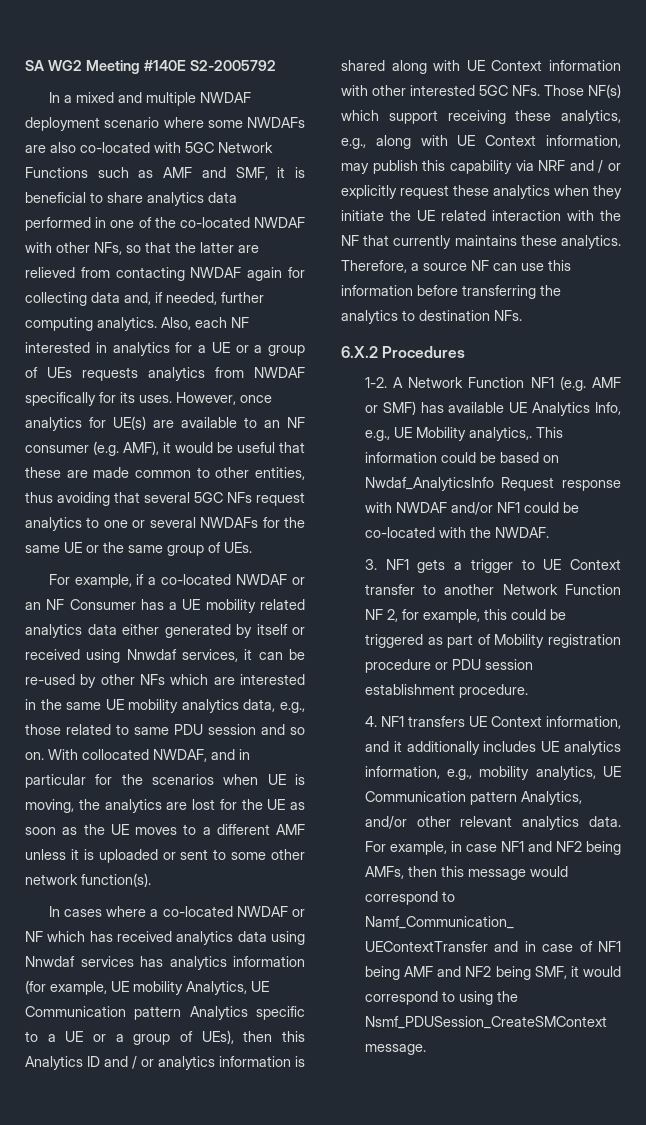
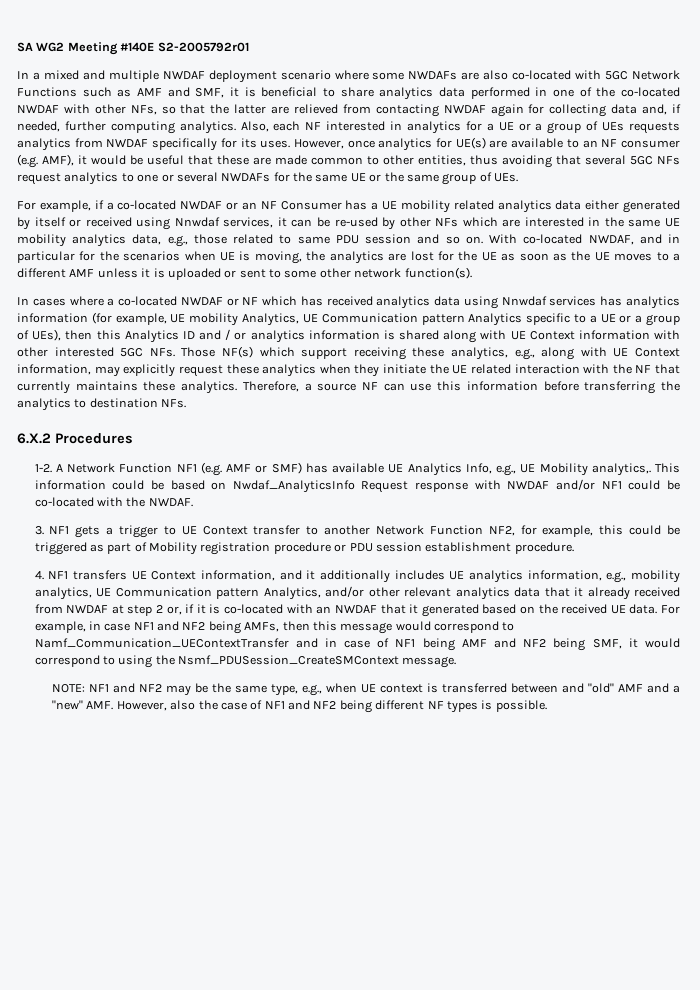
- SA WG2 Meeting #140E S2-2005792
+ SA WG2 Meeting #140E S2-2005792r01
- With collocated NWDAF, and in particular for the scenarios when UE is moving, the analytics are lost for the UE as soon as the UE moves to a different AMF unless it is uploaded or sent to some other network function(s).
+ With co-located NWDAF, and in particular for the scenarios when UE is moving, the analytics are lost for the UE as soon as the UE moves to a different AMF unless it is uploaded or sent to some other network function(s).
- In cases where a co-located NWDAF or NF which has received analytics data using Nnwdaf services has analytics information (for example, UE mobility Analytics, UE Communication pattern Analytics specific to a UE or a group of UEs), then this Analytics ID and / or analytics information is shared along with UE Context information with other interested 5GC NFs. Those NF(s) which support receiving these analytics, e.g., along with UE Context information, may publish this capability via NRF and / or explicitly request these analytics when they initiate the UE related interaction with the NF that currently maintains these analytics.
+ In cases where a co-located NWDAF or NF which has received analytics data using Nnwdaf services has analytics information (for example, UE mobility Analytics, UE Communication pattern Analytics specific to a UE or a group of UEs), then this Analytics ID and / or analytics information is shared along with UE Context information with other interested 5GC NFs. Those NF(s) which support receiving these analytics, e.g., along with UE Context information, may explicitly request these analytics when they initiate the UE related interaction with the NF that currently maintains these analytics.
- 3. NF1 gets a trigger to UE Context transfer to another Network Function NF 2, for example, this could be triggered as part of Mobility registration procedure or PDU session establishment procedure.
+ 3. NF1 gets a trigger to UE Context transfer to another Network Function NF2, for example, this could be triggered as part of Mobility registration procedure or PDU session establishment procedure.
- 4. NF1 transfers UE Context information, and it additionally includes UE analytics information, e.g., mobility analytics, UE Communication pattern Analytics, and/or other relevant analytics data.
+ 4. NF1 transfers UE Context information, and it additionally includes UE analytics information, e.g., mobility analytics, UE Communication pattern Analytics, and/or other relevant analytics data that it already received from NWDAF at step 2 or, if it is co-located with an NWDAF that it generated based on the received UE data.
+ NOTE: NF1 and NF2 may be the same type, e.g., when UE context is transferred between and "old" AMF and a "new" AMF. However, also the case of NF1 and NF2 being different NF types is possible.

